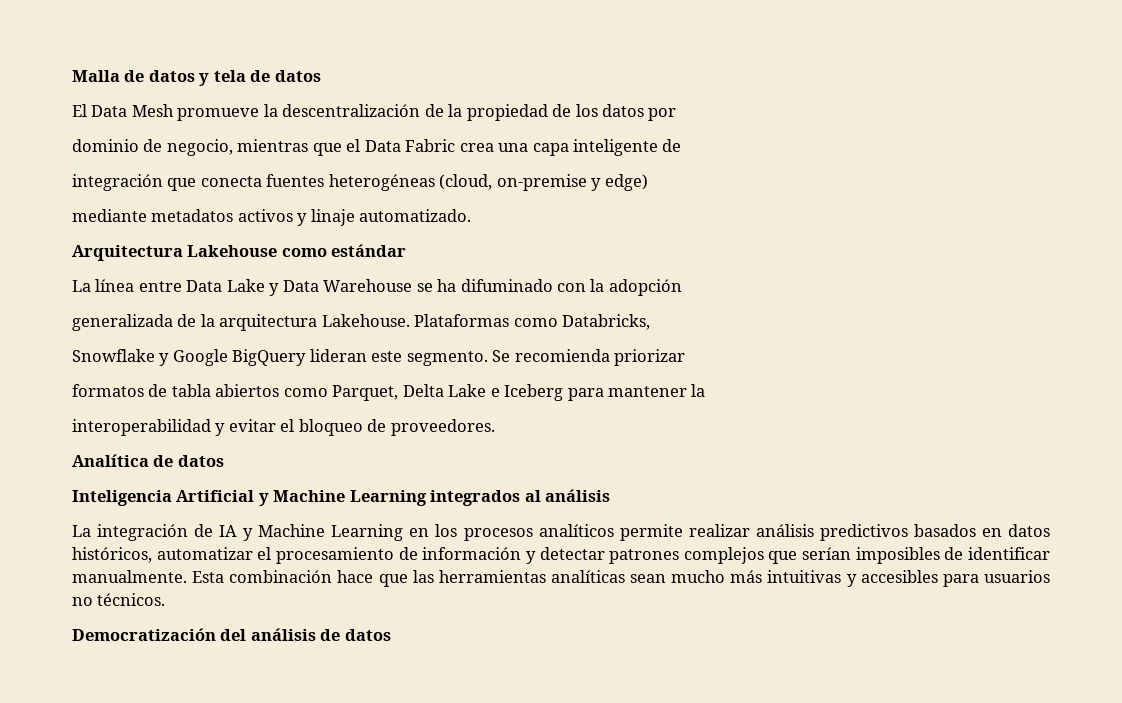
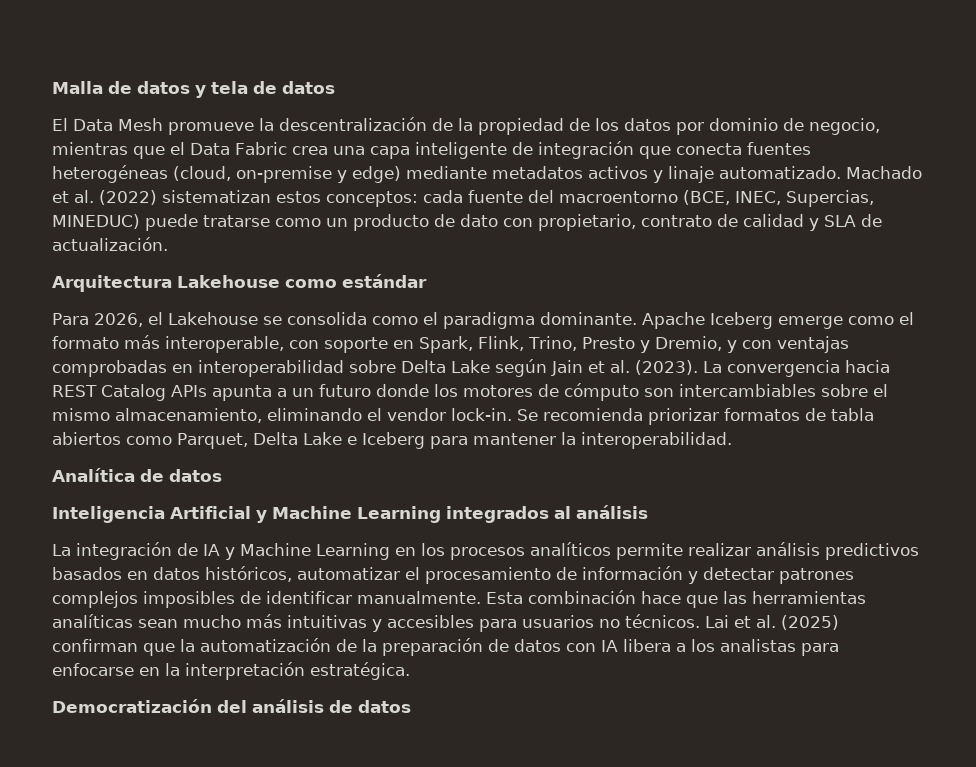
- El Data Mesh promueve la descentralización de la propiedad de los datos por
- dominio de negocio, mientras que el Data Fabric crea una capa inteligente de
- integración que conecta fuentes heterogéneas (cloud, on-premise y edge)
- mediante metadatos activos y linaje automatizado.
+ El Data Mesh promueve la descentralización de la propiedad de los datos por dominio de negocio, mientras que el Data Fabric crea una capa inteligente de integración que conecta fuentes heterogéneas (cloud, on-premise y edge) mediante metadatos activos y linaje automatizado. Machado et al. (2022) sistematizan estos conceptos: cada fuente del macroentorno (BCE, INEC, Supercias, MINEDUC) puede tratarse como un producto de dato con propietario, contrato de calidad y SLA de actualización.
  Arquitectura Lakehouse como estándar
- La línea entre Data Lake y Data Warehouse se ha difuminado con la adopción
- generalizada de la arquitectura Lakehouse. Plataformas como Databricks,
- Snowflake y Google BigQuery lideran este segmento.
+ Para 2026, el Lakehouse se consolida como el paradigma dominante. Apache Iceberg emerge como el formato más interoperable, con soporte en Spark, Flink, Trino, Presto y Dremio, y con ventajas comprobadas en interoperabilidad sobre Delta Lake según Jain et al. (2023). La convergencia hacia REST Catalog APIs apunta a un futuro donde los motores de cómputo son intercambiables sobre el mismo almacenamiento, eliminando el vendor lock-in.
- Se recomienda priorizar
- formatos de tabla abiertos como Parquet, Delta Lake e Iceberg para mantener la
- interoperabilidad y evitar el bloqueo de proveedores.
+ Se recomienda priorizar formatos de tabla abiertos como Parquet, Delta Lake e Iceberg para mantener la interoperabilidad.
- La integración de IA y Machine Learning en los procesos analíticos permite realizar análisis predictivos basados en datos históricos, automatizar el procesamiento de información y detectar patrones complejos que serían imposibles de identificar manualmente.
+ La integración de IA y Machine Learning en los procesos analíticos permite realizar análisis predictivos basados en datos históricos, automatizar el procesamiento de información y detectar patrones complejos imposibles de identificar manualmente.
+ Lai et al. (2025) confirman que la automatización de la preparación de datos con IA libera a los analistas para enfocarse en la interpretación estratégica.

